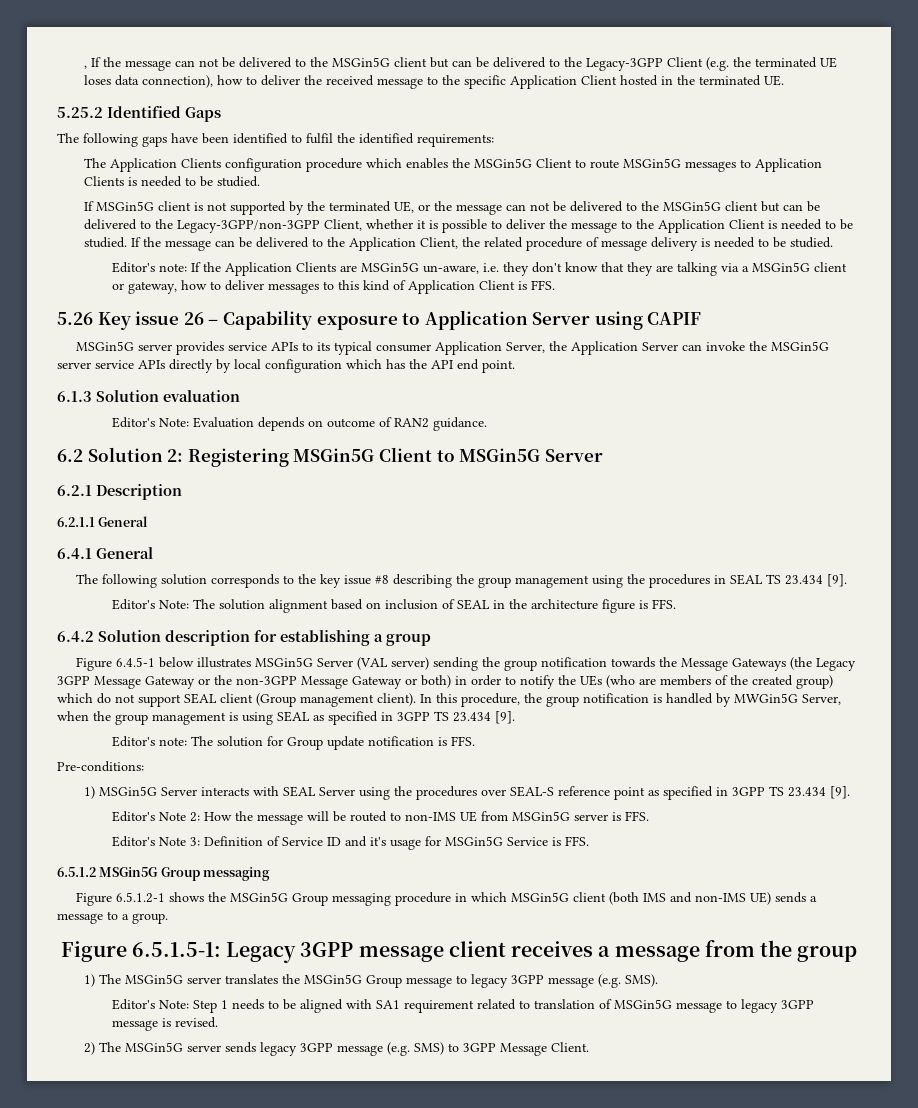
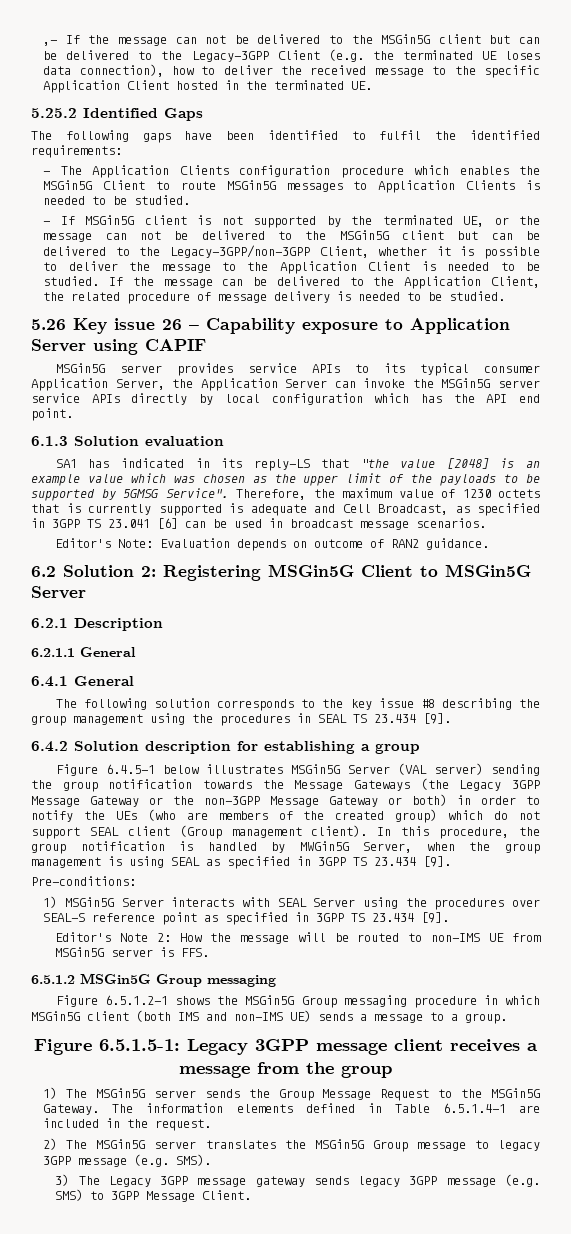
- , If the message can not be delivered to the MSGin5G client but can be delivered to the Legacy-3GPP Client (e.g. the terminated UE loses data connection), how to deliver the received message to the specific Application Client hosted in the terminated UE.
+ ,- If the message can not be delivered to the MSGin5G client but can be delivered to the Legacy-3GPP Client (e.g. the terminated UE loses data connection), how to deliver the received message to the specific Application Client hosted in the terminated UE.
- The Application Clients configuration procedure which enables the MSGin5G Client to route MSGin5G messages to Application Clients is needed to be studied.
+ - The Application Clients configuration procedure which enables the MSGin5G Client to route MSGin5G messages to Application Clients is needed to be studied.
- If MSGin5G client is not supported by the terminated UE, or the message can not be delivered to the MSGin5G client but can be delivered to the Legacy-3GPP/non-3GPP Client, whether it is possible to deliver the message to the Application Client is needed to be studied.
+ - If MSGin5G client is not supported by the terminated UE, or the message can not be delivered to the MSGin5G client but can be delivered to the Legacy-3GPP/non-3GPP Client, whether it is possible to deliver the message to the Application Client is needed to be studied.
- Editor's note: If the Application Clients are MSGin5G un-aware, i.e. they don't know that they are talking via a MSGin5G client or gateway, how to deliver messages to this kind of Application Client is FFS.
+ SA1 has indicated in its reply-LS that "the value [2048] is an example value which was chosen as the upper limit of the payloads to be supported by 5GMSG Service". Therefore, the maximum value of 1230 octets that is currently supported is adequate and Cell Broadcast, as specified in 3GPP TS 23.041 [6] can be used in broadcast message scenarios.
- Editor's Note: The solution alignment based on inclusion of SEAL in the architecture figure is FFS.
- Editor's note: The solution for Group update notification is FFS.
- Editor's Note 3: Definition of Service ID and it's usage for MSGin5G Service is FFS.
- 1) The MSGin5G server translates the MSGin5G Group message to legacy 3GPP message (e.g. SMS).
+ 1) The MSGin5G server sends the Group Message Request to the MSGin5G Gateway. The information elements defined in Table 6.5.1.4-1 are included in the request.
+ 2) The MSGin5G server translates the MSGin5G Group message to legacy 3GPP message (e.g. SMS).
- Editor's Note: Step 1 needs to be aligned with SA1 requirement related to translation of MSGin5G message to legacy 3GPP message is revised.
- 2) The MSGin5G server sends legacy 3GPP message (e.g. SMS) to 3GPP Message Client.
+ 3) The Legacy 3GPP message gateway sends legacy 3GPP message (e.g. SMS) to 3GPP Message Client.

